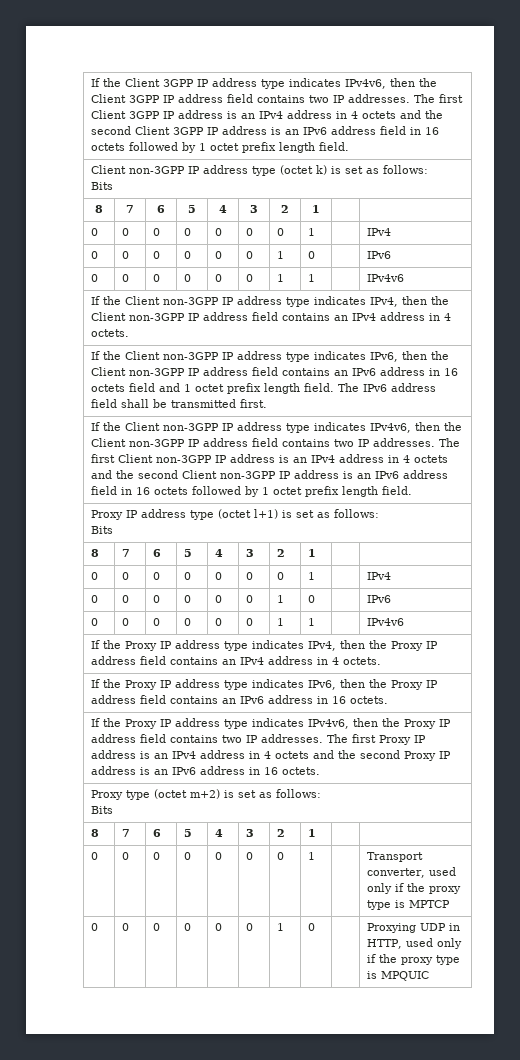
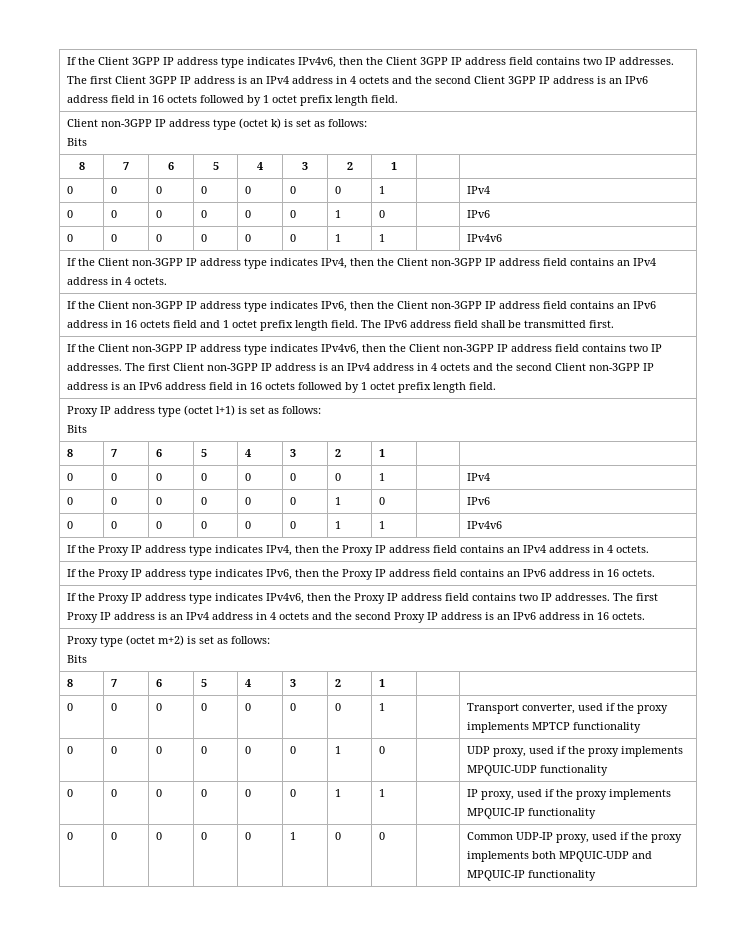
- 0 | 0 | 0 | 0 | 0 | 0 | 0 | 1 | | Transport converter, used only if the proxy type is MPTCP
- 0 | 0 | 0 | 0 | 0 | 0 | 1 | 0 | | Proxying UDP in HTTP, used only if the proxy type is MPQUIC
+ 0 | 0 | 0 | 0 | 0 | 0 | 0 | 1 | | Transport converter, used if the proxy implements MPTCP functionality
+ 0 | 0 | 0 | 0 | 0 | 0 | 1 | 0 | | UDP proxy, used if the proxy implements MPQUIC-UDP functionality
+ 0 | 0 | 0 | 0 | 0 | 0 | 1 | 1 | | IP proxy, used if the proxy implements MPQUIC-IP functionality
+ 0 | 0 | 0 | 0 | 0 | 1 | 0 | 0 | | Common UDP-IP proxy, used if the proxy implements both MPQUIC-UDP and MPQUIC-IP functionality

